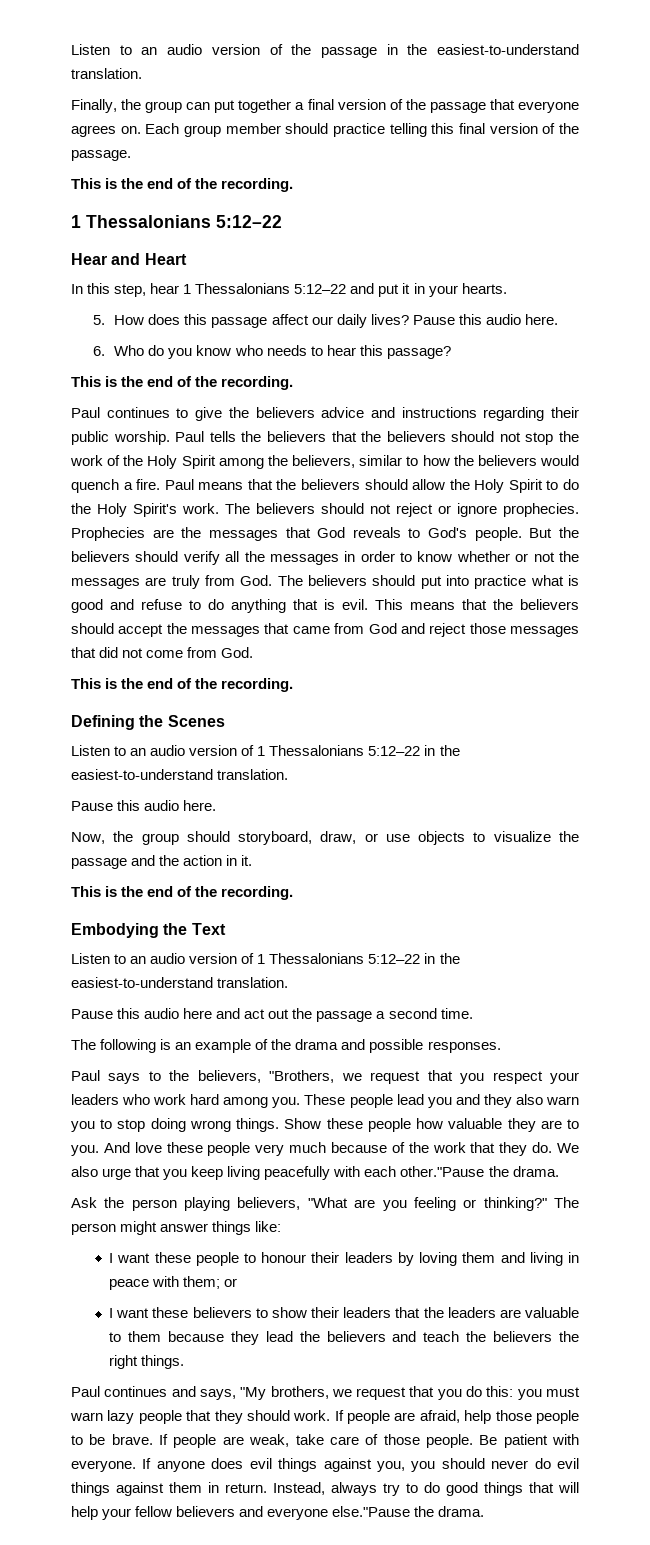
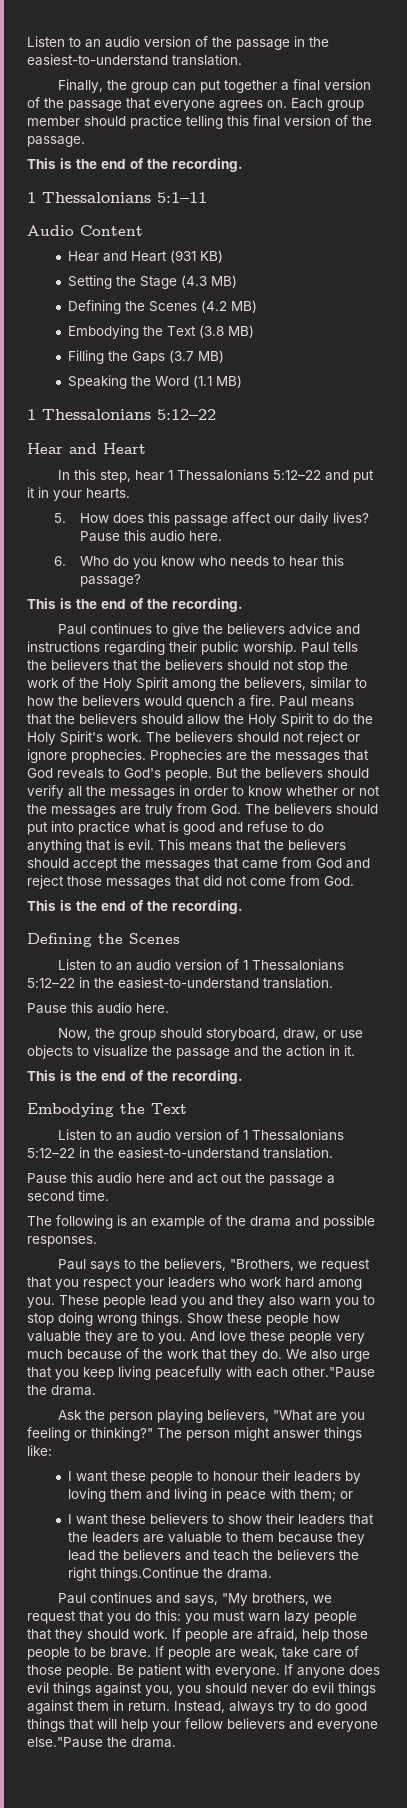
+ 1 Thessalonians 5:1–11
+ Audio Content
+ Hear and Heart (931 KB)
+ Setting the Stage (4.3 MB)
+ Defining the Scenes (4.2 MB)
+ Embodying the Text (3.8 MB)
+ Filling the Gaps (3.7 MB)
+ Speaking the Word (1.1 MB)
- I want these believers to show their leaders that the leaders are valuable to them because they lead the believers and teach the believers the right things.
+ I want these believers to show their leaders that the leaders are valuable to them because they lead the believers and teach the believers the right things.Continue the drama.

